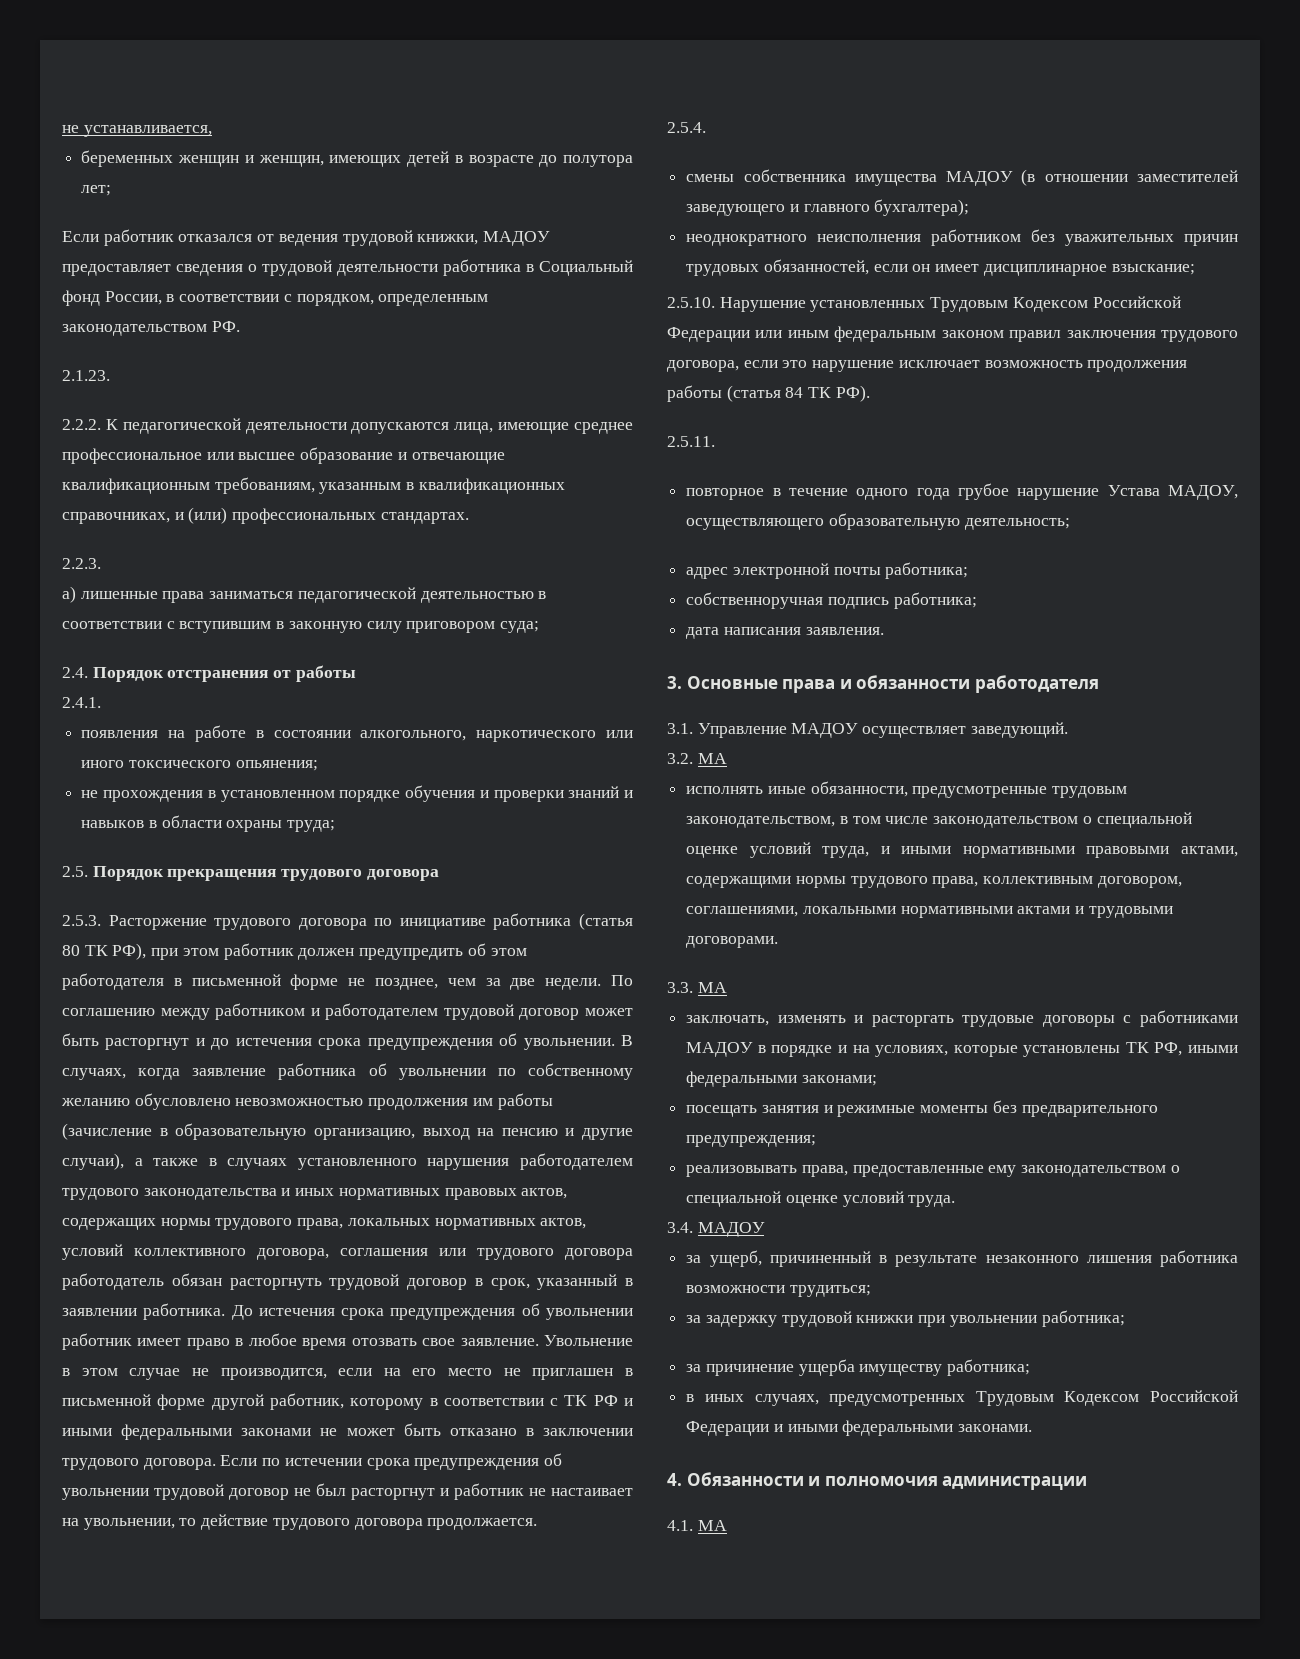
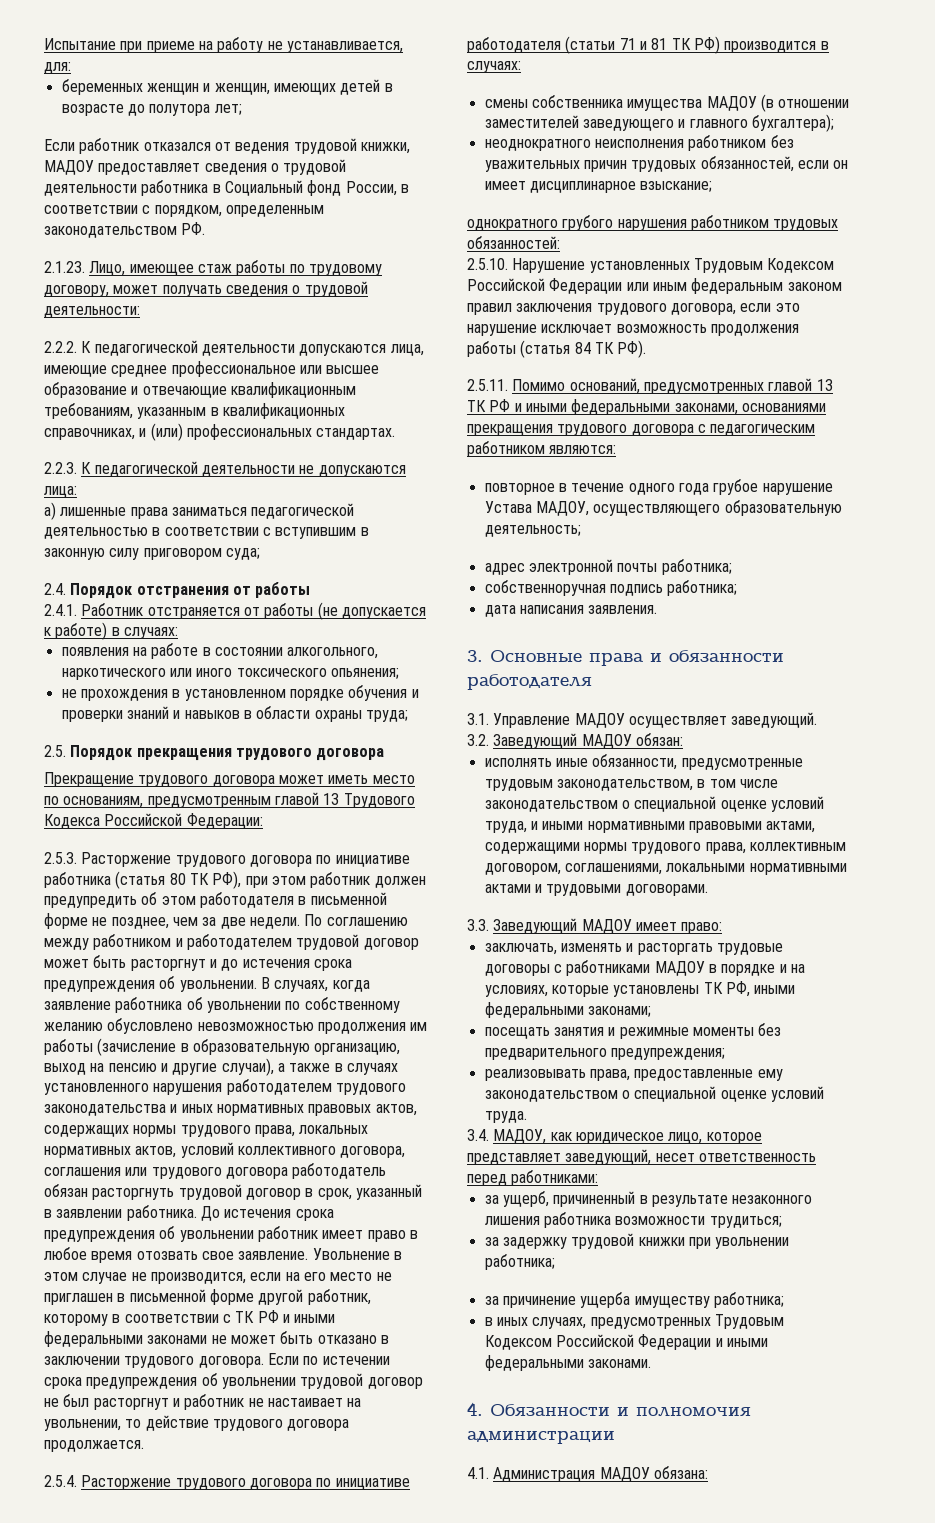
- не устанавливается,
+ Испытание при приеме на работу не устанавливается, для:
- 2.1.23.
+ 2.1.23. Лицо, имеющее стаж работы по трудовому договору, может получать сведения о трудовой деятельности:
- 2.2.3.
+ 2.2.3. К педагогической деятельности не допускаются лица:
- 2.4.1.
+ 2.4.1. Работник отстраняется от работы (не допускается к работе) в случаях:
+ Прекращение трудового договора может иметь место по основаниям, предусмотренным главой 13 Трудового Кодекса Российской Федерации:
- 2.5.4.
+ 2.5.4. Расторжение трудового договора по инициативе работодателя (статьи 71 и 81 ТК РФ) производится в случаях:
+ однократного грубого нарушения работником трудовых обязанностей:
- 2.5.11.
+ 2.5.11. Помимо оснований, предусмотренных главой 13 ТК РФ и иными федеральными законами, основаниями прекращения трудового договора с педагогическим работником являются:
- 3.2. МА
+ 3.2. Заведующий МАДОУ обязан:
- 3.3. МА
+ 3.3. Заведующий МАДОУ имеет право:
- 3.4. МАДОУ
+ 3.4. МАДОУ, как юридическое лицо, которое представляет заведующий, несет ответственность перед работниками:
- 4.1. МА
+ 4.1. Администрация МАДОУ обязана:

